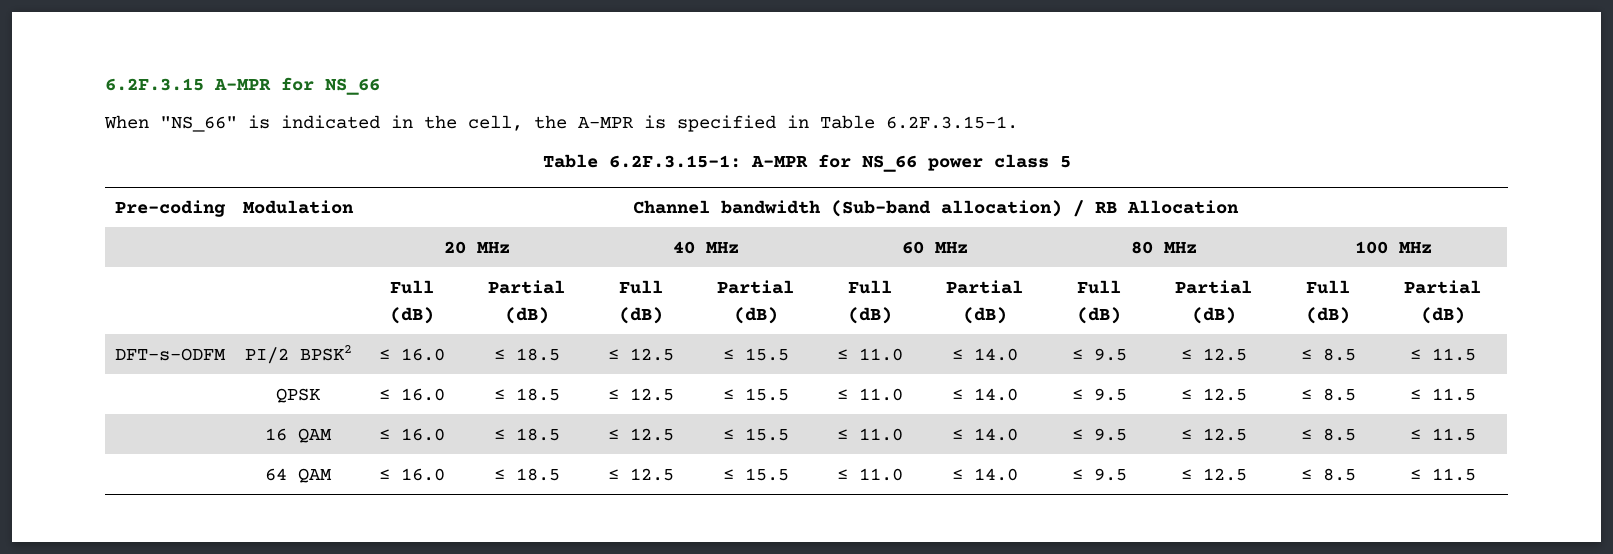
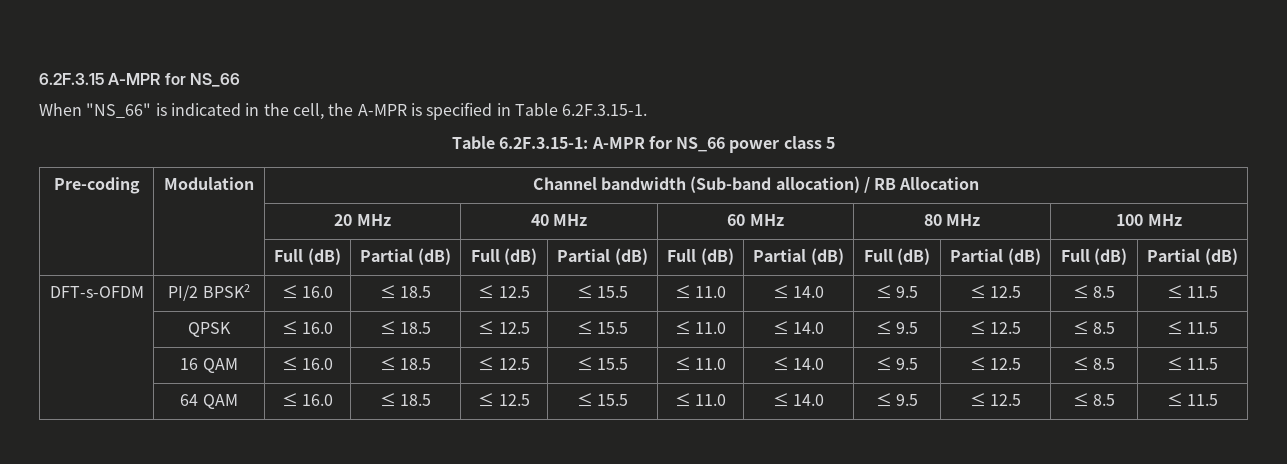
- DFT-s-ODFM | PI/2 BPSK2 | ≤ 16.0 | ≤ 18.5 | ≤ 12.5 | ≤ 15.5 | ≤ 11.0 | ≤ 14.0 | ≤ 9.5 | ≤ 12.5 | ≤ 8.5 | ≤ 11.5
+ DFT-s-OFDM | PI/2 BPSK2 | ≤ 16.0 | ≤ 18.5 | ≤ 12.5 | ≤ 15.5 | ≤ 11.0 | ≤ 14.0 | ≤ 9.5 | ≤ 12.5 | ≤ 8.5 | ≤ 11.5

